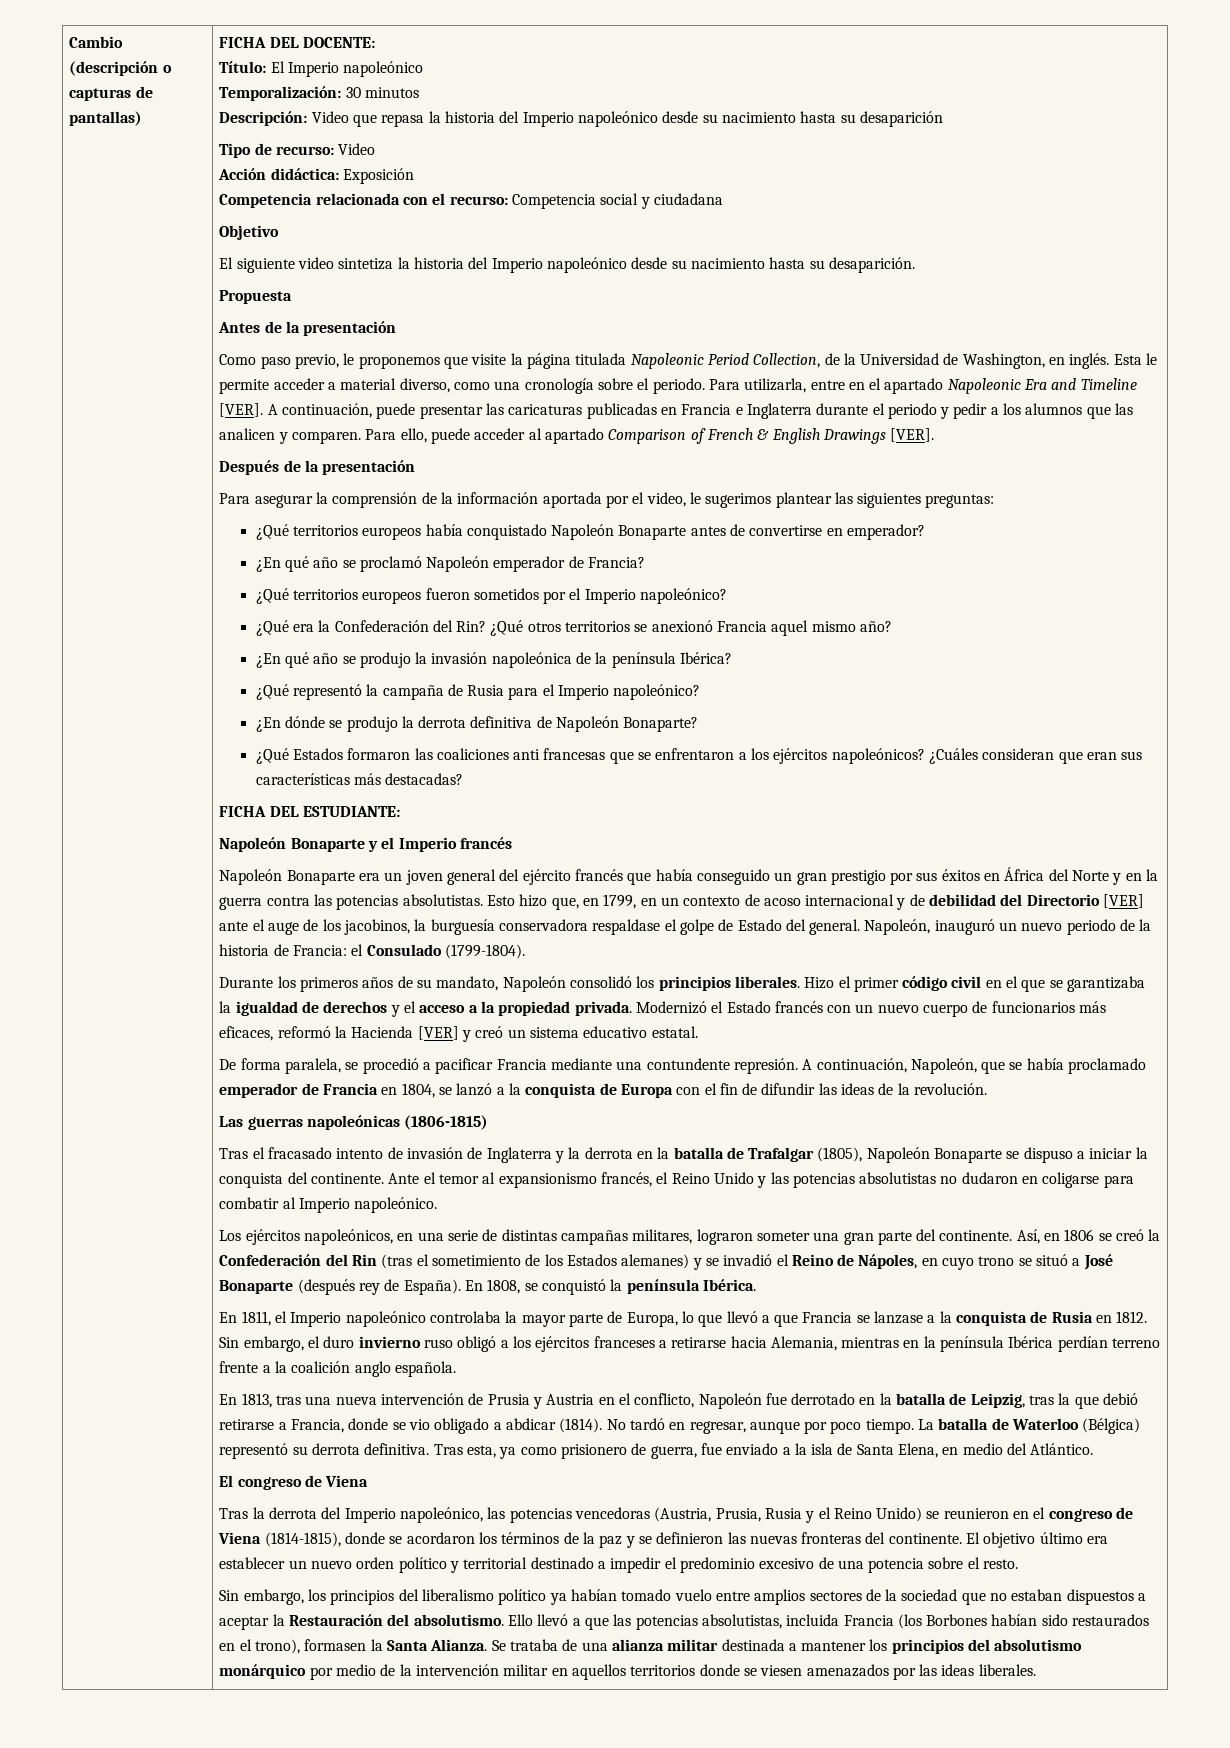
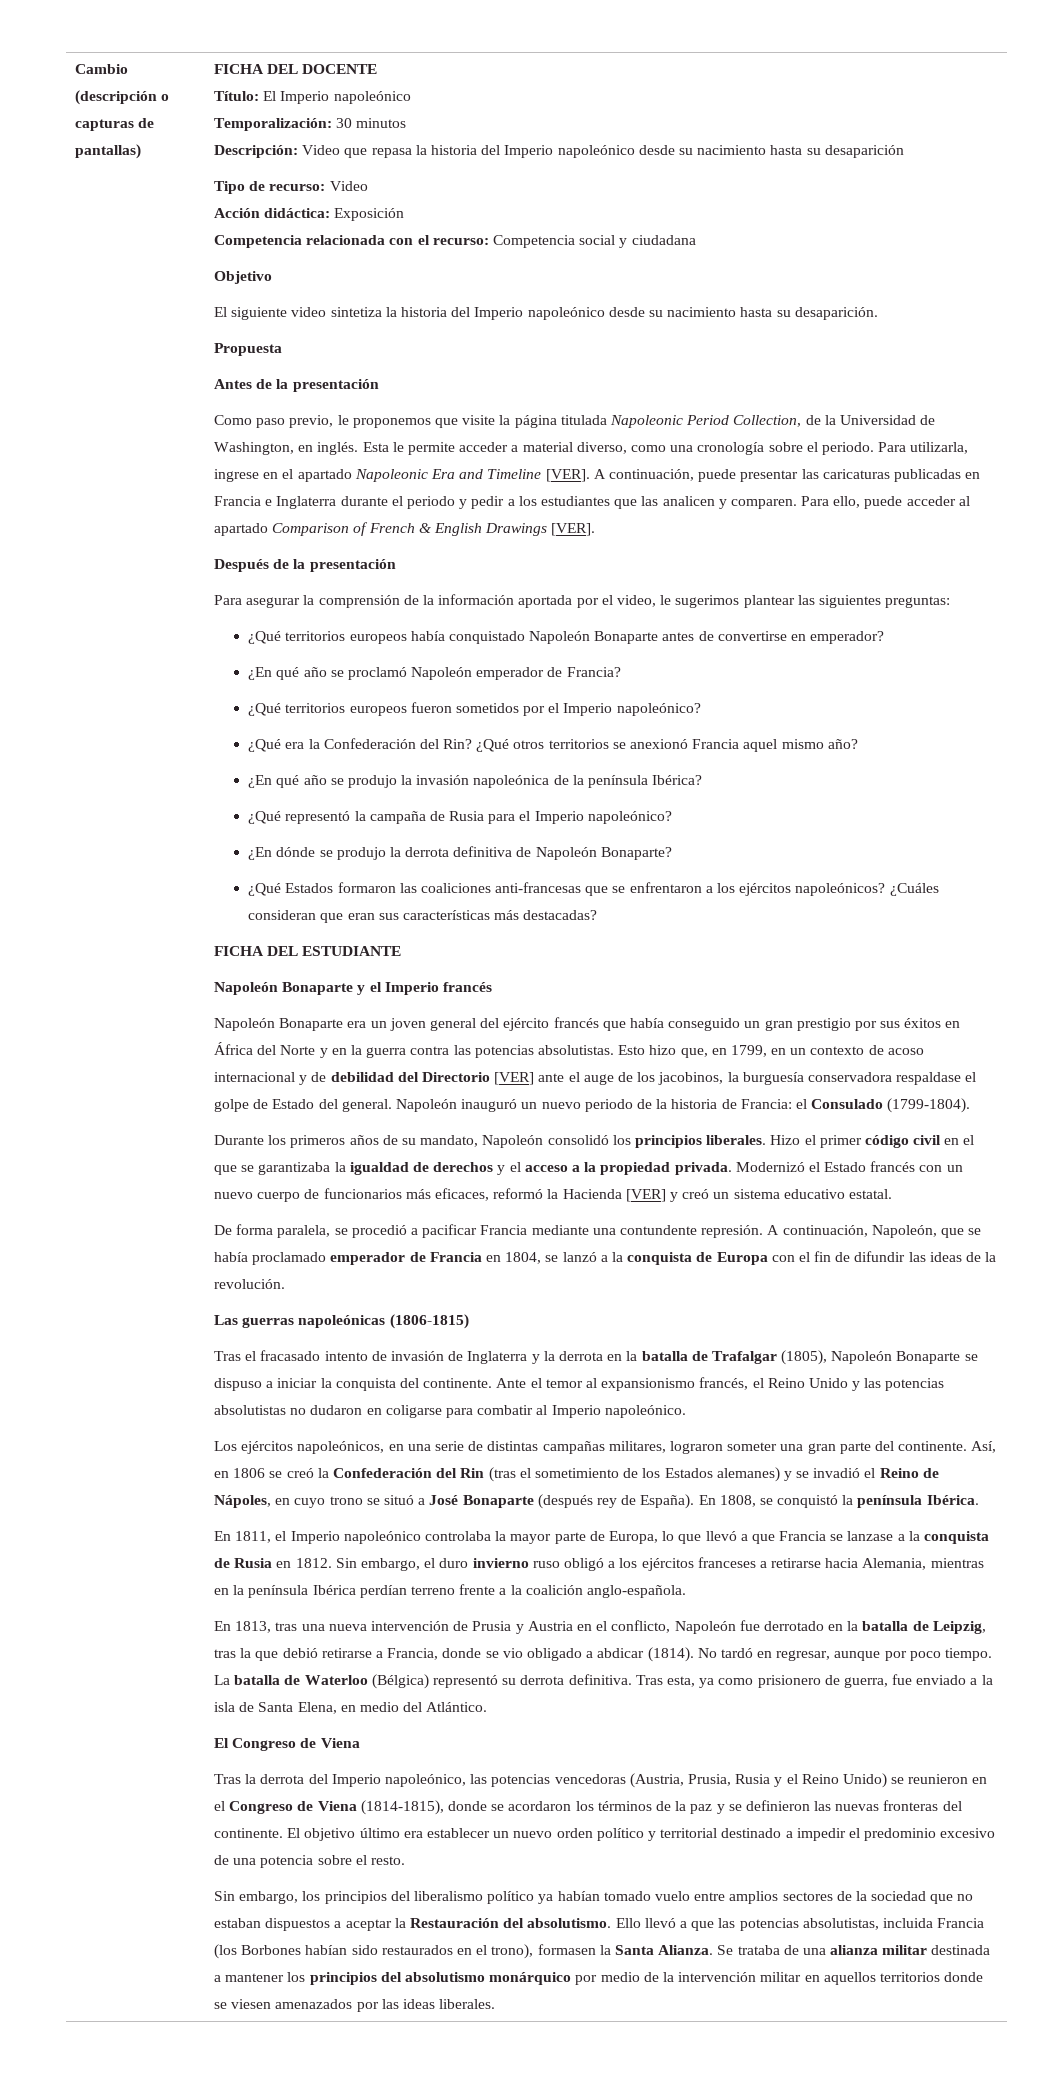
- FICHA DEL DOCENTE:
+ FICHA DEL DOCENTE
- Para utilizarla, entre en el apartado Napoleonic Era and Timeline [VER].
+ Para utilizarla, ingrese en el apartado Napoleonic Era and Timeline [VER].
- A continuación, puede presentar las caricaturas publicadas en Francia e Inglaterra durante el periodo y pedir a los alumnos que las analicen y comparen.
+ A continuación, puede presentar las caricaturas publicadas en Francia e Inglaterra durante el periodo y pedir a los estudiantes que las analicen y comparen.
- ¿Qué Estados formaron las coaliciones anti francesas que se enfrentaron a los ejércitos napoleónicos?
+ ¿Qué Estados formaron las coaliciones anti-francesas que se enfrentaron a los ejércitos napoleónicos?
- FICHA DEL ESTUDIANTE:
+ FICHA DEL ESTUDIANTE
- Napoleón, inauguró un nuevo periodo de la historia de Francia: el Consulado (1799-1804).
+ Napoleón inauguró un nuevo periodo de la historia de Francia: el Consulado (1799-1804).
- Sin embargo, el duro invierno ruso obligó a los ejércitos franceses a retirarse hacia Alemania, mientras en la península Ibérica perdían terreno frente a la coalición anglo española.
+ Sin embargo, el duro invierno ruso obligó a los ejércitos franceses a retirarse hacia Alemania, mientras en la península Ibérica perdían terreno frente a la coalición anglo-española.
- El congreso de Viena
+ El Congreso de Viena
- Tras la derrota del Imperio napoleónico, las potencias vencedoras (Austria, Prusia, Rusia y el Reino Unido) se reunieron en el congreso de Viena (1814-1815), donde se acordaron los términos de la paz y se definieron las nuevas fronteras del continente.
+ Tras la derrota del Imperio napoleónico, las potencias vencedoras (Austria, Prusia, Rusia y el Reino Unido) se reunieron en el Congreso de Viena (1814-1815), donde se acordaron los términos de la paz y se definieron las nuevas fronteras del continente.

